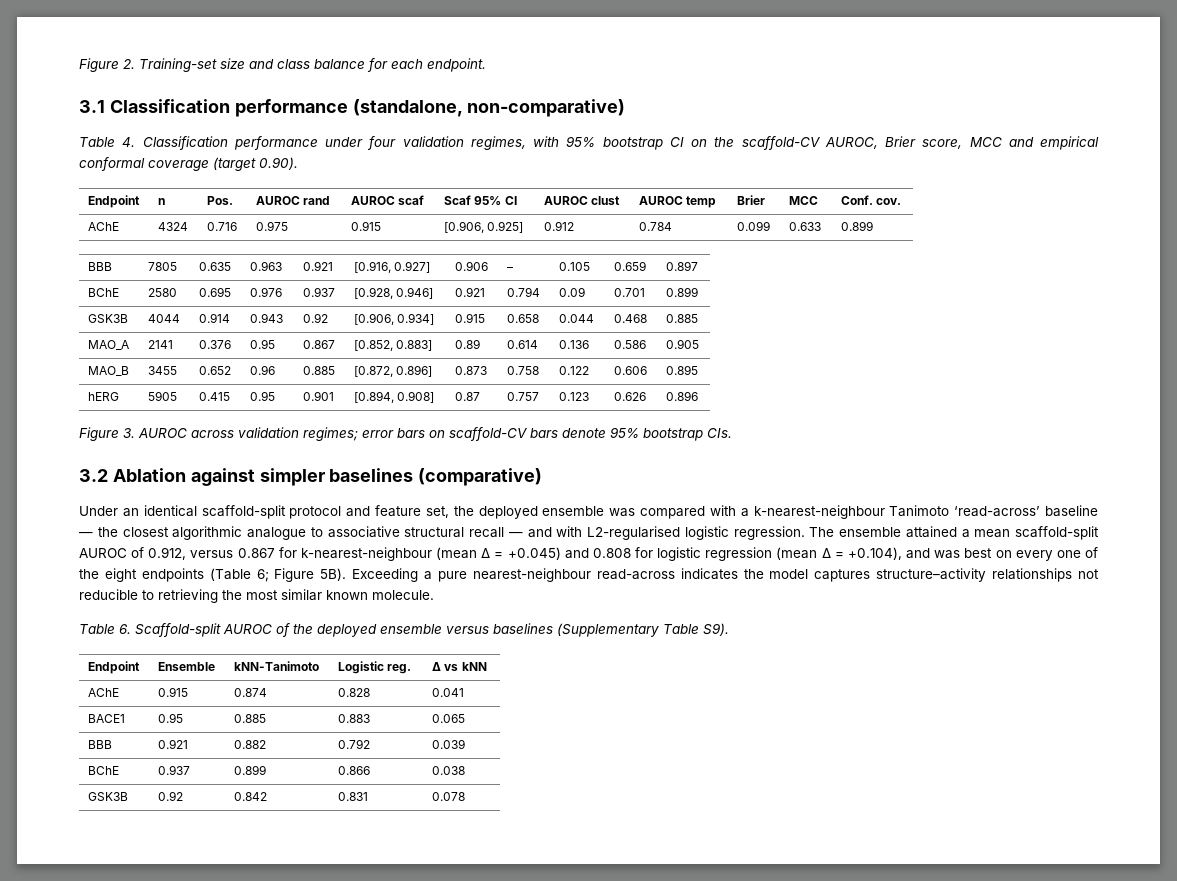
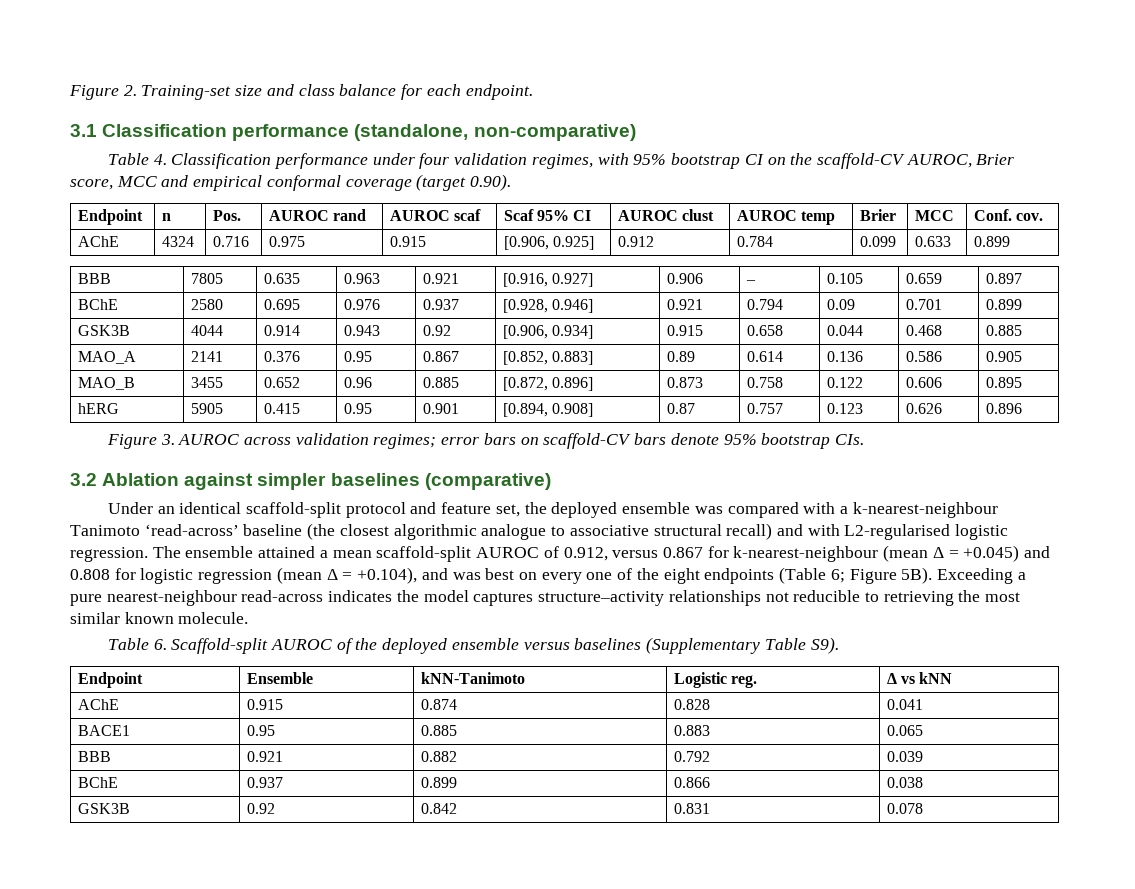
- Under an identical scaffold-split protocol and feature set, the deployed ensemble was compared with a k-nearest-neighbour Tanimoto ‘read-across’ baseline — the closest algorithmic analogue to associative structural recall — and with L2-regularised logistic regression.
+ Under an identical scaffold-split protocol and feature set, the deployed ensemble was compared with a k-nearest-neighbour Tanimoto ‘read-across’ baseline (the closest algorithmic analogue to associative structural recall) and with L2-regularised logistic regression.

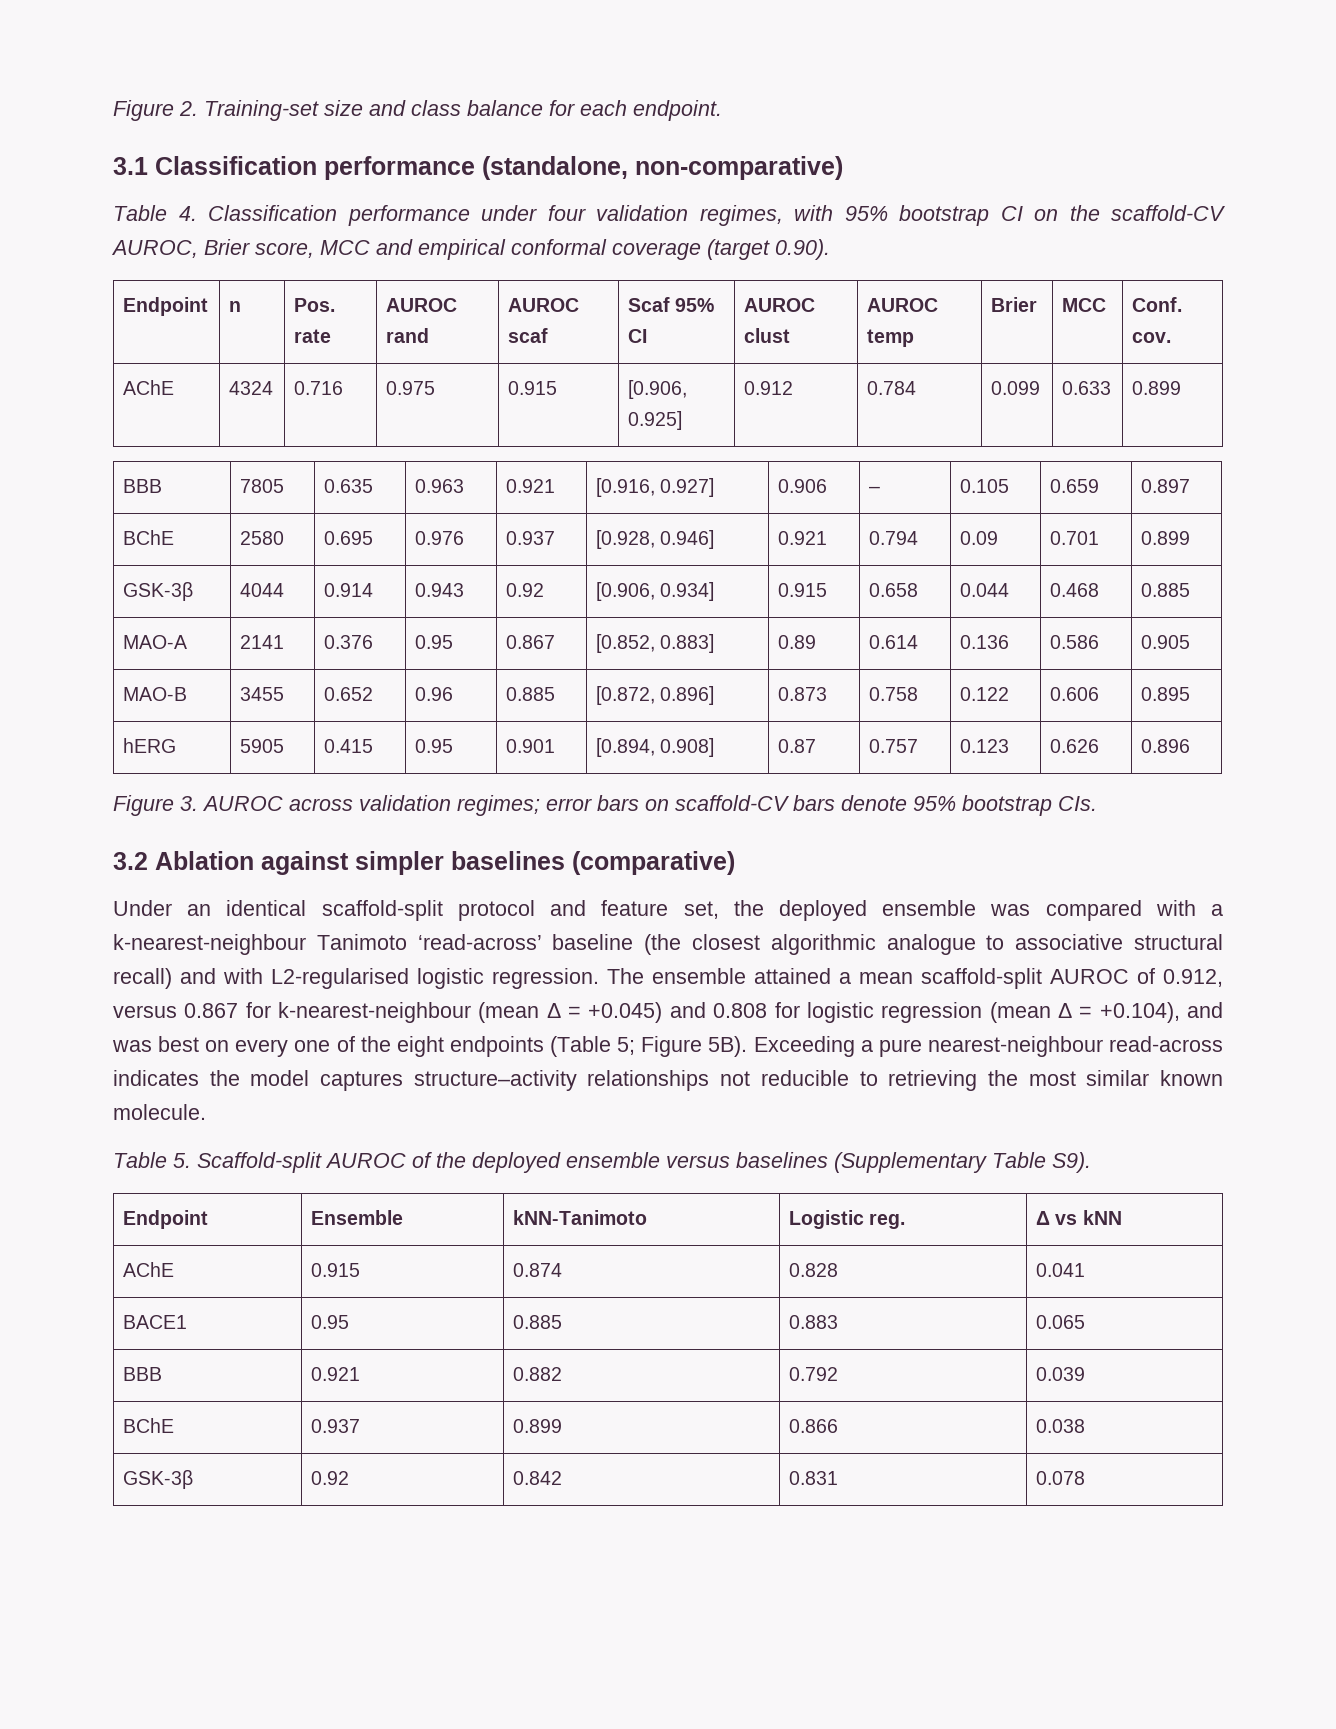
- Endpoint | n | Pos. | AUROC rand | AUROC scaf | Scaf 95% CI | AUROC clust | AUROC temp | Brier | MCC | Conf. cov.
+ Endpoint | n | Pos. rate | AUROC rand | AUROC scaf | Scaf 95% CI | AUROC clust | AUROC temp | Brier | MCC | Conf. cov.
- GSK3B | 4044 | 0.914 | 0.943 | 0.92 | [0.906, 0.934] | 0.915 | 0.658 | 0.044 | 0.468 | 0.885
+ GSK-3β | 4044 | 0.914 | 0.943 | 0.92 | [0.906, 0.934] | 0.915 | 0.658 | 0.044 | 0.468 | 0.885
- MAO_A | 2141 | 0.376 | 0.95 | 0.867 | [0.852, 0.883] | 0.89 | 0.614 | 0.136 | 0.586 | 0.905
+ MAO-A | 2141 | 0.376 | 0.95 | 0.867 | [0.852, 0.883] | 0.89 | 0.614 | 0.136 | 0.586 | 0.905
- MAO_B | 3455 | 0.652 | 0.96 | 0.885 | [0.872, 0.896] | 0.873 | 0.758 | 0.122 | 0.606 | 0.895
+ MAO-B | 3455 | 0.652 | 0.96 | 0.885 | [0.872, 0.896] | 0.873 | 0.758 | 0.122 | 0.606 | 0.895
- The ensemble attained a mean scaffold-split AUROC of 0.912, versus 0.867 for k-nearest-neighbour (mean Δ = +0.045) and 0.808 for logistic regression (mean Δ = +0.104), and was best on every one of the eight endpoints (Table 6; Figure 5B).
+ The ensemble attained a mean scaffold-split AUROC of 0.912, versus 0.867 for k-nearest-neighbour (mean Δ = +0.045) and 0.808 for logistic regression (mean Δ = +0.104), and was best on every one of the eight endpoints (Table 5; Figure 5B).
- Table 6. Scaffold-split AUROC of the deployed ensemble versus baselines (Supplementary Table S9).
+ Table 5. Scaffold-split AUROC of the deployed ensemble versus baselines (Supplementary Table S9).
- GSK3B | 0.92 | 0.842 | 0.831 | 0.078
+ GSK-3β | 0.92 | 0.842 | 0.831 | 0.078

